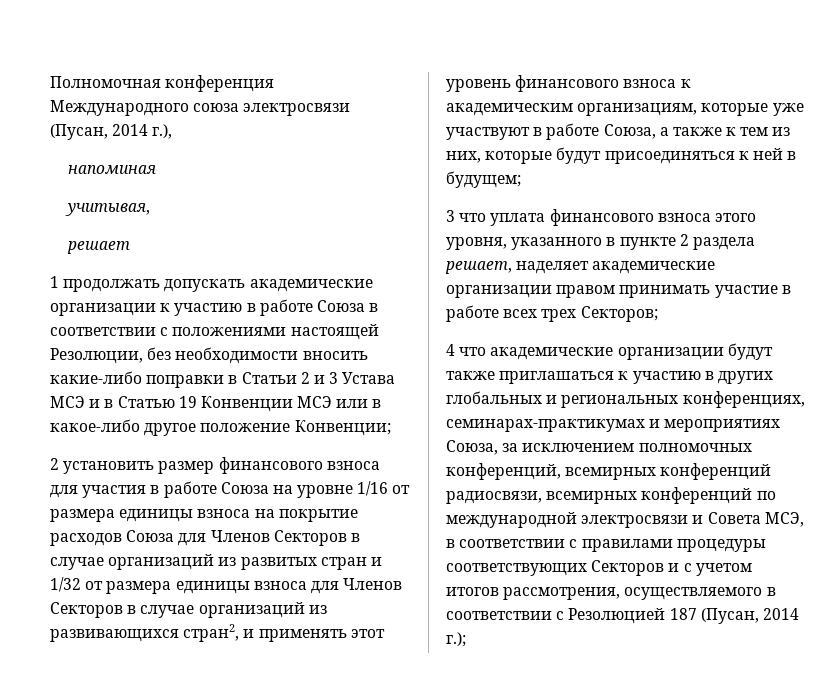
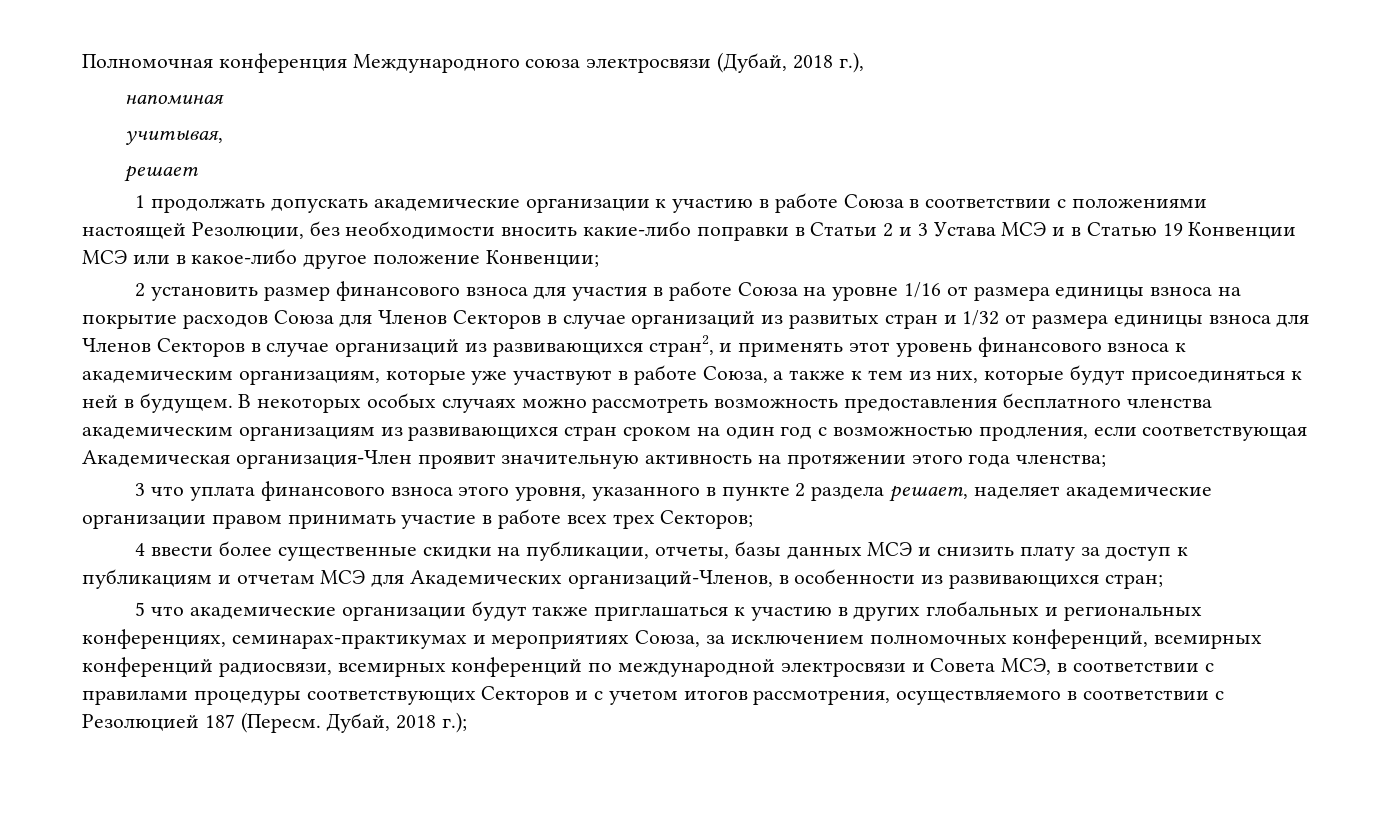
- Полномочная конференция Международного союза электросвязи (Пусан, 2014 г.),
+ Полномочная конференция Международного союза электросвязи (Дубай, 2018 г.),
- 2 установить размер финансового взноса для участия в работе Союза на уровне 1/16 от размера единицы взноса на покрытие расходов Союза для Членов Секторов в случае организаций из развитых стран и 1/32 от размера единицы взноса для Членов Секторов в случае организаций из развивающихся стран2, и применять этот уровень финансового взноса к академическим организациям, которые уже участвуют в работе Союза, а также к тем из них, которые будут присоединяться к ней в будущем;
+ 2 установить размер финансового взноса для участия в работе Союза на уровне 1/16 от размера единицы взноса на покрытие расходов Союза для Членов Секторов в случае организаций из развитых стран и 1/32 от размера единицы взноса для Членов Секторов в случае организаций из развивающихся стран2, и применять этот уровень финансового взноса к академическим организациям, которые уже участвуют в работе Союза, а также к тем из них, которые будут присоединяться к ней в будущем. В некоторых особых случаях можно рассмотреть возможность предоставления бесплатного членства академическим организациям из развивающихся стран сроком на один год с возможностью продления, если соответствующая Академическая организация-Член проявит значительную активность на протяжении этого года членства;
- 4 что академические организации будут также приглашаться к участию в других глобальных и региональных конференциях, семинарах-практикумах и мероприятиях Союза, за исключением полномочных конференций, всемирных конференций радиосвязи, всемирных конференций по международной электросвязи и Совета МСЭ, в соответствии с правилами процедуры соответствующих Секторов и с учетом итогов рассмотрения, осуществляемого в соответствии с Резолюцией 187 (Пусан, 2014 г.);
+ 4 ввести более существенные скидки на публикации, отчеты, базы данных МСЭ и снизить плату за доступ к публикациям и отчетам МСЭ для Академических организаций-Членов, в особенности из развивающихся стран;
+ 5 что академические организации будут также приглашаться к участию в других глобальных и региональных конференциях, семинарах-практикумах и мероприятиях Союза, за исключением полномочных конференций, всемирных конференций радиосвязи, всемирных конференций по международной электросвязи и Совета МСЭ, в соответствии с правилами процедуры соответствующих Секторов и с учетом итогов рассмотрения, осуществляемого в соответствии с Резолюцией 187 (Пересм. Дубай, 2018 г.);

